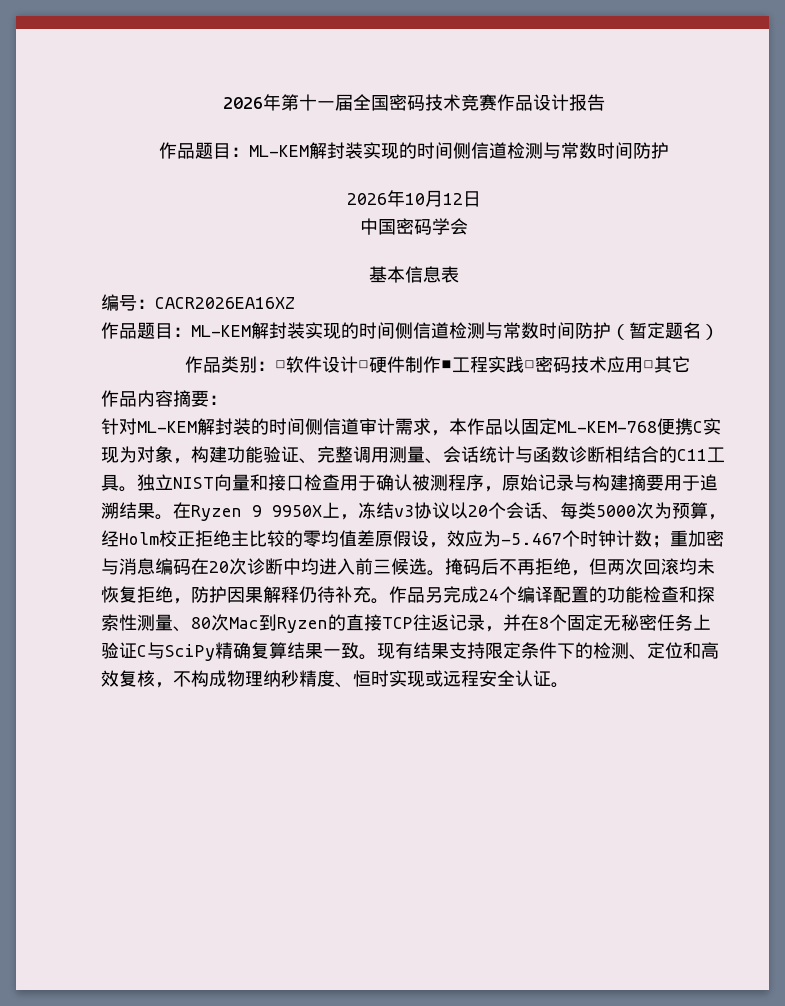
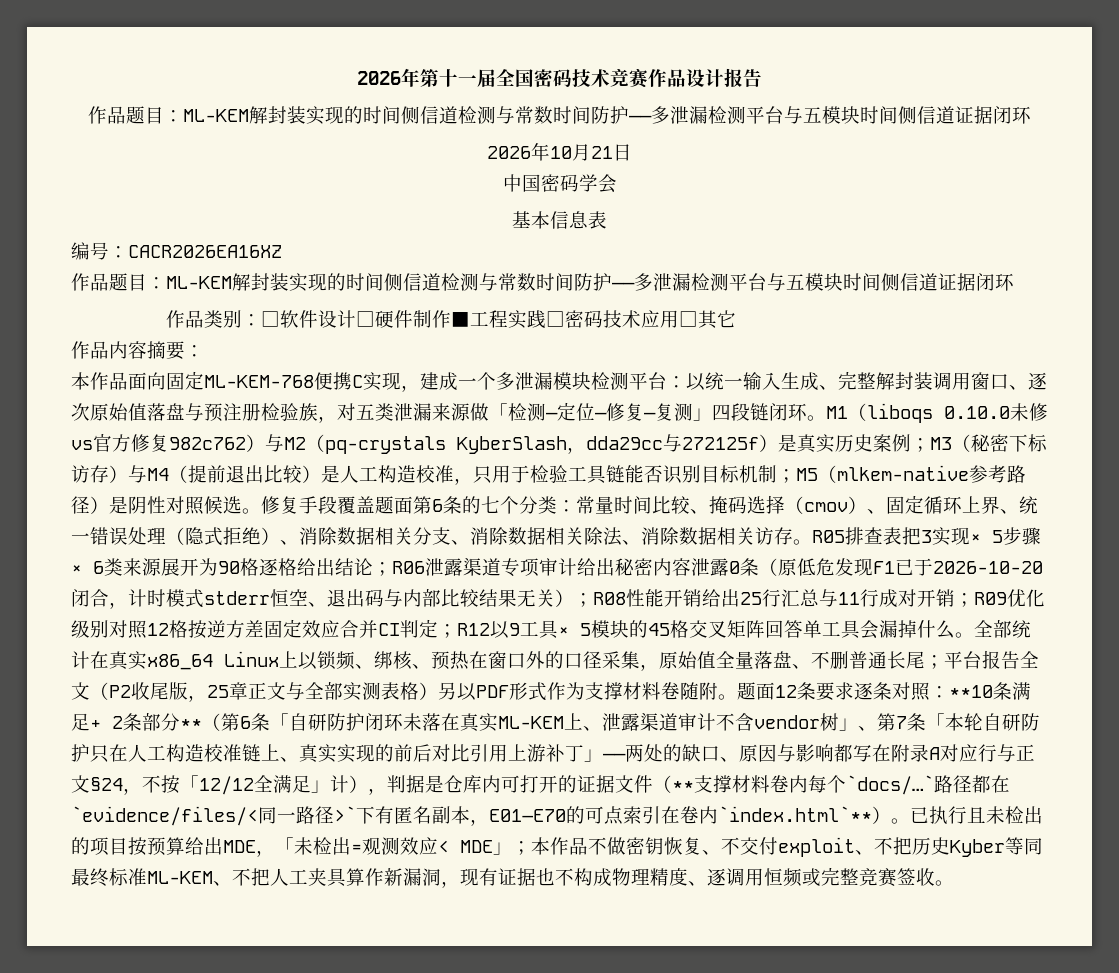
  2026年第十一届全国密码技术竞赛作品设计报告
- 作品题目：ML-KEM解封装实现的时间侧信道检测与常数时间防护
+ 作品题目：ML-KEM解封装实现的时间侧信道检测与常数时间防护——多泄漏检测平台与五模块时间侧信道证据闭环
- 2026年10月12日
+ 2026年10月21日
  编号：CACR2026EA16XZ
- 作品题目：ML-KEM解封装实现的时间侧信道检测与常数时间防护（暂定题名）
+ 作品题目：ML-KEM解封装实现的时间侧信道检测与常数时间防护——多泄漏检测平台与五模块时间侧信道证据闭环
- 针对ML-KEM解封装的时间侧信道审计需求，本作品以固定ML-KEM-768便携C实现为对象，构建功能验证、完整调用测量、会话统计与函数诊断相结合的C11工具。独立NIST向量和接口检查用于确认被测程序，原始记录与构建摘要用于追溯结果。在Ryzen 9 9950X上，冻结v3协议以20个会话、每类5000次为预算，经Holm校正拒绝主比较的零均值差原假设，效应为−5.467个时钟计数；重加密与消息编码在20次诊断中均进入前三候选。掩码后不再拒绝，但两次回滚均未恢复拒绝，防护因果解释仍待补充。作品另完成24个编译配置的功能检查和探索性测量、80次Mac到Ryzen的直接TCP往返记录，并在8个固定无秘密任务上验证C与SciPy精确复算结果一致。现有结果支持限定条件下的检测、定位和高效复核，不构成物理纳秒精度、恒时实现或远程安全认证。
+ 本作品面向固定ML-KEM-768便携C实现，建成一个多泄漏模块检测平台：以统一输入生成、完整解封装调用窗口、逐次原始值落盘与预注册检验族，对五类泄漏来源做「检测—定位—修复—复测」四段链闭环。M1（liboqs 0.10.0未修vs官方修复982c762）与M2（pq-crystals KyberSlash，dda29cc与272125f）是真实历史案例；M3（秘密下标访存）与M4（提前退出比较）是人工构造校准，只用于检验工具链能否识别目标机制；M5（mlkem-native参考路径）是阴性对照候选。修复手段覆盖题面第6条的七个分类：常量时间比较、掩码选择（cmov）、固定循环上界、统一错误处理（隐式拒绝）、消除数据相关分支、消除数据相关除法、消除数据相关访存。R05排查表把3实现× 5步骤× 6类来源展开为90格逐格给出结论；R06泄露渠道专项审计给出秘密内容泄露0条（原低危发现F1已于2026-10-20闭合，计时模式stderr恒空、退出码与内部比较结果无关）；R08性能开销给出25行汇总与11行成对开销；R09优化级别对照12格按逆方差固定效应合并CI判定；R12以9工具× 5模块的45格交叉矩阵回答单工具会漏掉什么。全部统计在真实x86_64 Linux上以锁频、绑核、预热在窗口外的口径采集，原始值全量落盘、不删普通长尾；平台报告全文（P2收尾版，25章正文与全部实测表格）另以PDF形式作为支撑材料卷随附。题面12条要求逐条对照：**10条满足+ 2条部分**（第6条「自研防护闭环未落在真实ML-KEM上、泄露渠道审计不含vendor树」、第7条「本轮自研防护只在人工构造校准链上、真实实现的前后对比引用上游补丁」——两处的缺口、原因与影响都写在附录A对应行与正文§24，不按「12/12全满足」计），判据是仓库内可打开的证据文件（**支撑材料卷内每个`docs/…`路径都在`evidence/files/<同一路径>`下有匿名副本，E01–E70的可点索引在卷内`index.html`**）。已执行且未检出的项目按预算给出MDE，「未检出=观测效应< MDE」；本作品不做密钥恢复、不交付exploit、不把历史Kyber等同最终标准ML-KEM、不把人工夹具算作新漏洞，现有证据也不构成物理精度、逐调用恒频或完整竞赛签收。

